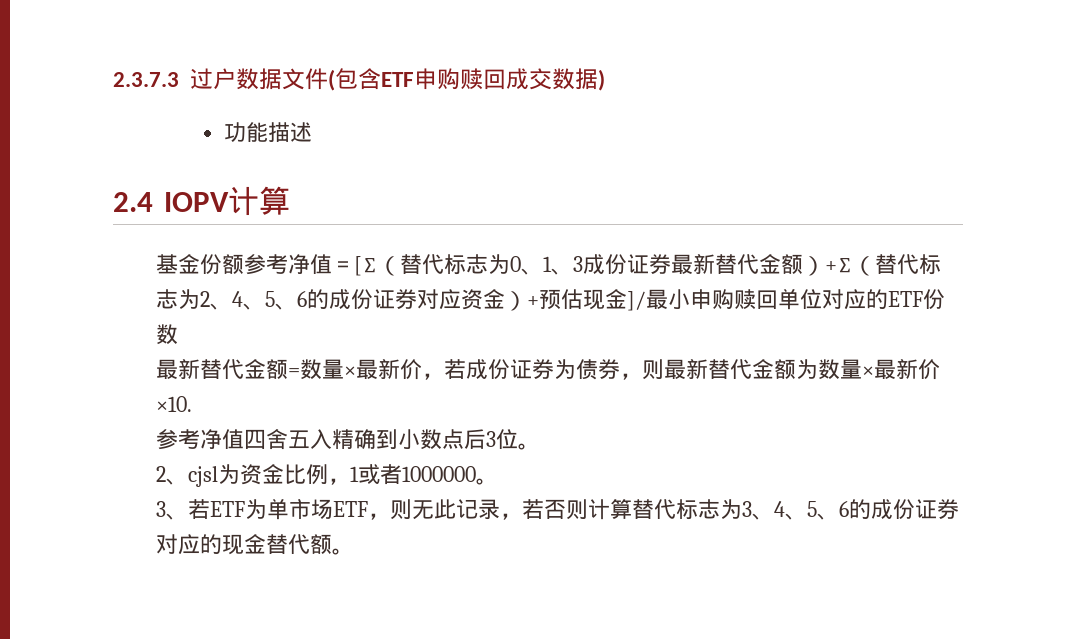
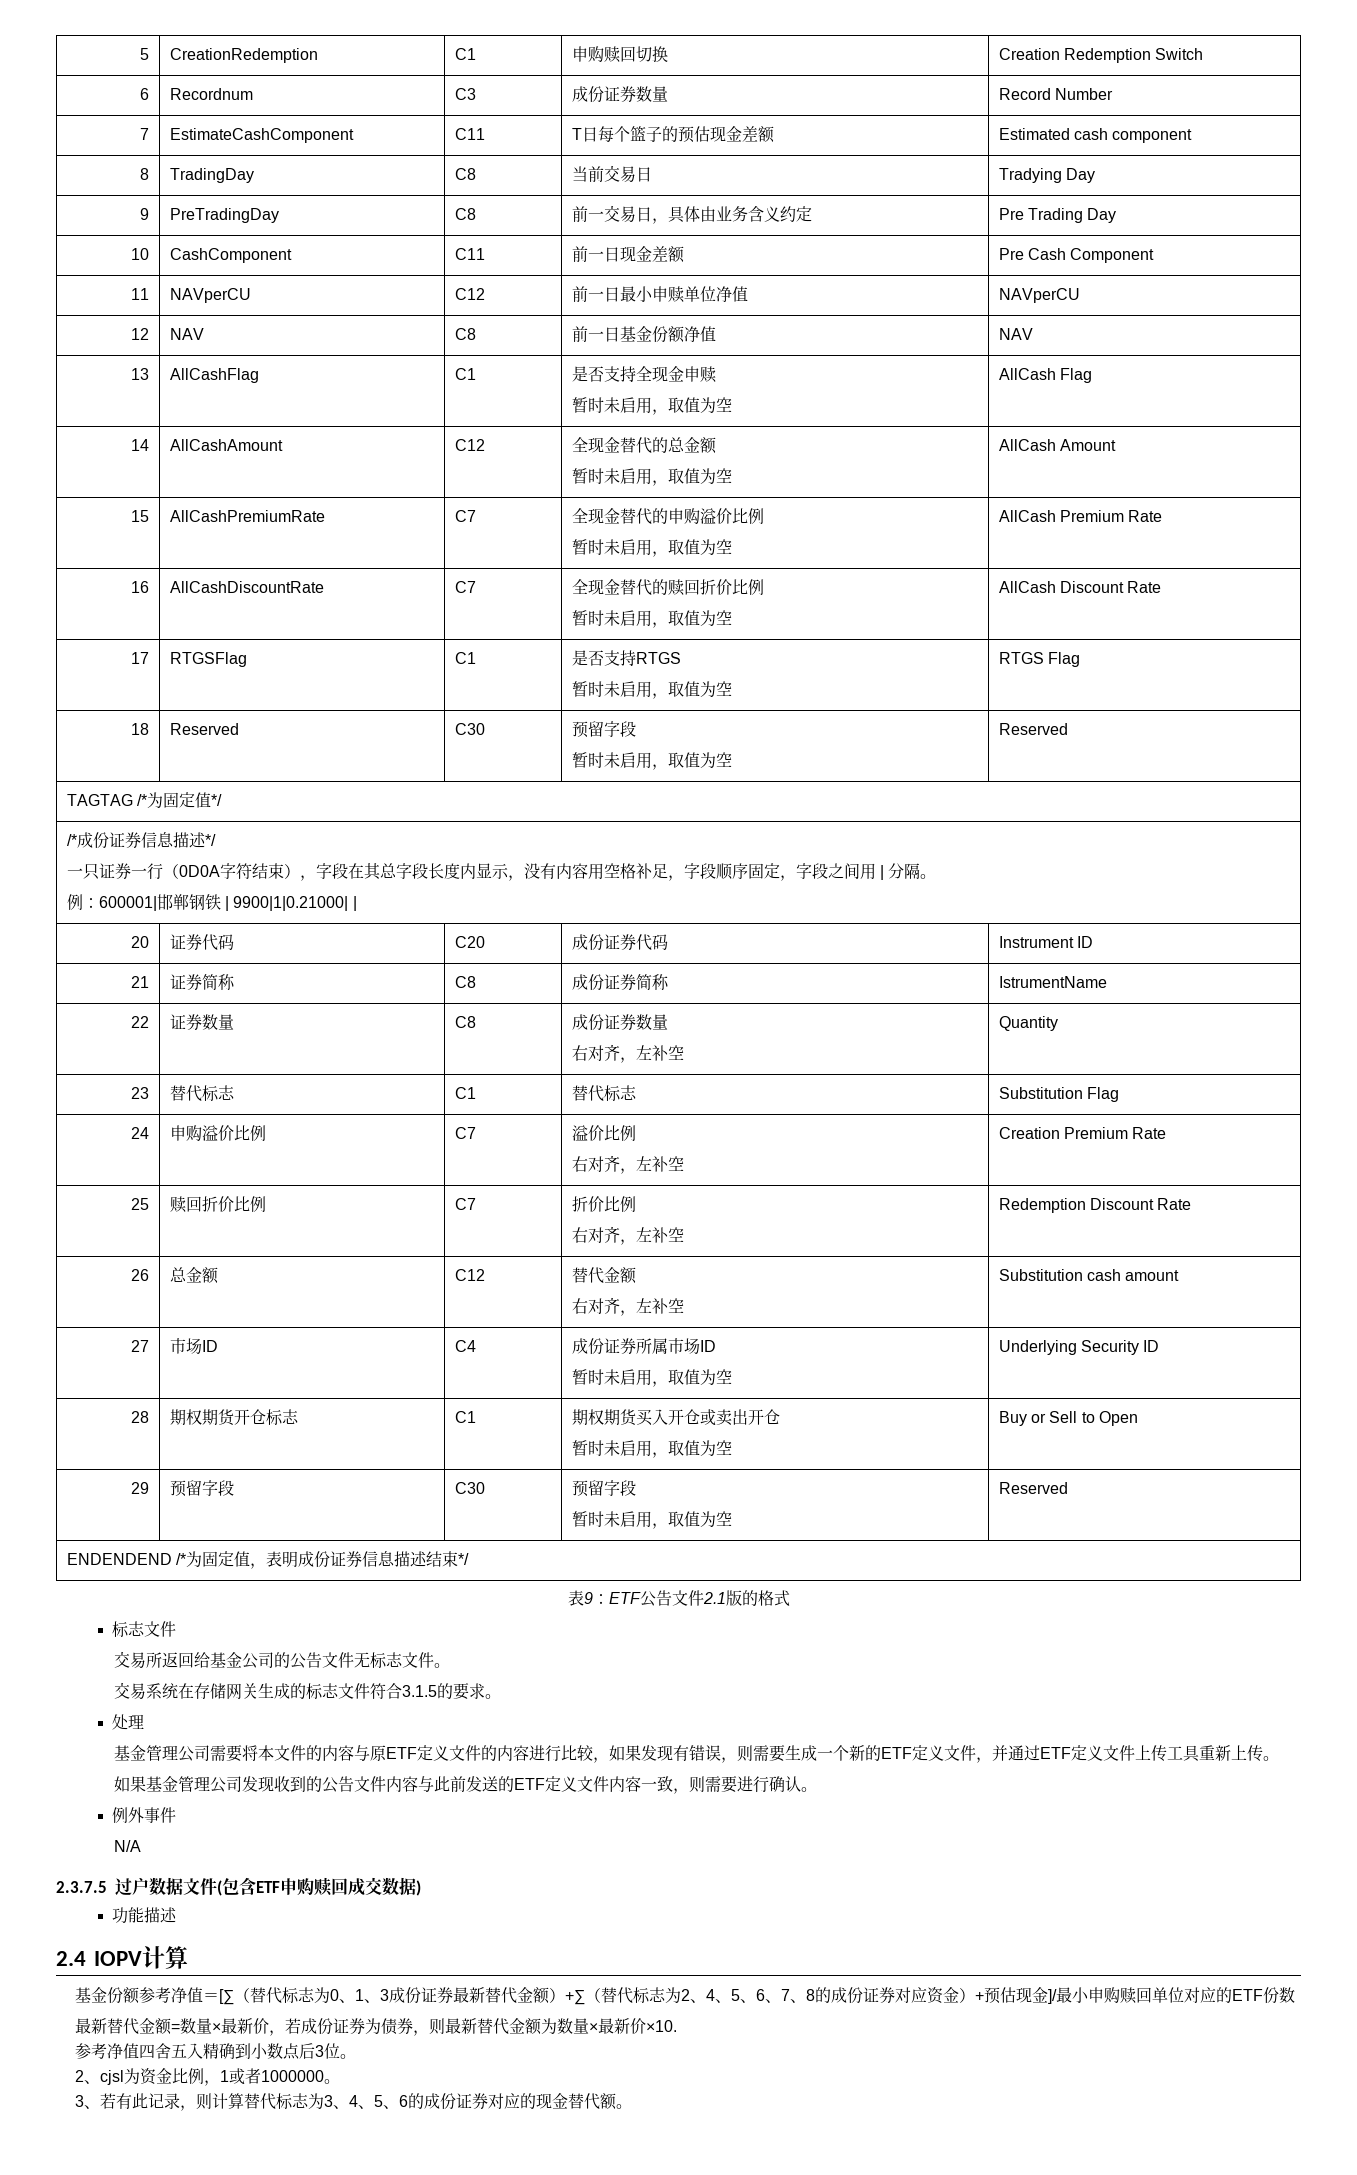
- 2.3.7.3过户数据文件(包含ETF申购赎回成交数据)
+ 5 | CreationRedemption | C1 | 申购赎回切换 | Creation Redemption Switch
+ 6 | Recordnum | C3 | 成份证券数量 | Record Number
+ 7 | EstimateCashComponent | C11 | T日每个篮子的预估现金差额 | Estimated cash component
+ 8 | TradingDay | C8 | 当前交易日 | Tradying Day
+ 9 | PreTradingDay | C8 | 前一交易日，具体由业务含义约定 | Pre Trading Day
+ 10 | CashComponent | C11 | 前一日现金差额 | Pre Cash Component
+ 11 | NAVperCU | C12 | 前一日最小申赎单位净值 | NAVperCU
+ 12 | NAV | C8 | 前一日基金份额净值 | NAV
+ 13 | AllCashFlag | C1 | 是否支持全现金申赎
+ 暂时未启用，取值为空 | AllCash Flag
+ 14 | AllCashAmount | C12 | 全现金替代的总金额
+ 暂时未启用，取值为空 | AllCash Amount
+ 15 | AllCashPremiumRate | C7 | 全现金替代的申购溢价比例
+ 暂时未启用，取值为空 | AllCash Premium Rate
+ 16 | AllCashDiscountRate | C7 | 全现金替代的赎回折价比例
+ 暂时未启用，取值为空 | AllCash Discount Rate
+ 17 | RTGSFlag | C1 | 是否支持RTGS
+ 暂时未启用，取值为空 | RTGS Flag
+ 18 | Reserved | C30 | 预留字段
+ 暂时未启用，取值为空 | Reserved
+ TAGTAG /*为固定值*/
+ /*成份证券信息描述*/
+ 一只证券一行（0D0A字符结束），字段在其总字段长度内显示，没有内容用空格补足，字段顺序固定，字段之间用 | 分隔。
+ 例：600001|邯郸钢铁 | 9900|1|0.21000| |
+ 20 | 证券代码 | C20 | 成份证券代码 | Instrument ID
+ 21 | 证券简称 | C8 | 成份证券简称 | IstrumentName
+ 22 | 证券数量 | C8 | 成份证券数量
+ 右对齐，左补空 | Quantity
+ 23 | 替代标志 | C1 | 替代标志 | Substitution Flag
+ 24 | 申购溢价比例 | C7 | 溢价比例
+ 右对齐，左补空 | Creation Premium Rate
+ 25 | 赎回折价比例 | C7 | 折价比例
+ 右对齐，左补空 | Redemption Discount Rate
+ 26 | 总金额 | C12 | 替代金额
+ 右对齐，左补空 | Substitution cash amount
+ 27 | 市场ID | C4 | 成份证券所属市场ID
+ 暂时未启用，取值为空 | Underlying Security ID
+ 28 | 期权期货开仓标志 | C1 | 期权期货买入开仓或卖出开仓
+ 暂时未启用，取值为空 | Buy or Sell to Open
+ 29 | 预留字段 | C30 | 预留字段
+ 暂时未启用，取值为空 | Reserved
+ ENDENDEND /*为固定值，表明成份证券信息描述结束*/
+ 表9：ETF公告文件2.1版的格式
+ 标志文件
+ 交易所返回给基金公司的公告文件无标志文件。
+ 交易系统在存储网关生成的标志文件符合3.1.5的要求。
+ 处理
+ 基金管理公司需要将本文件的内容与原ETF定义文件的内容进行比较，如果发现有错误，则需要生成一个新的ETF定义文件，并通过ETF定义文件上传工具重新上传。
+ 如果基金管理公司发现收到的公告文件内容与此前发送的ETF定义文件内容一致，则需要进行确认。
+ 例外事件
+ N/A
+ 2.3.7.5过户数据文件(包含ETF申购赎回成交数据)
- 基金份额参考净值＝[∑（替代标志为0、1、3成份证券最新替代金额）+∑（替代标志为2、4、5、6的成份证券对应资金）+预估现金]/最小申购赎回单位对应的ETF份数
+ 基金份额参考净值＝[∑（替代标志为0、1、3成份证券最新替代金额）+∑（替代标志为2、4、5、6、7、8的成份证券对应资金）+预估现金]/最小申购赎回单位对应的ETF份数
- 3、若ETF为单市场ETF，则无此记录，若否则计算替代标志为3、4、5、6的成份证券对应的现金替代额。
+ 3、若有此记录，则计算替代标志为3、4、5、6的成份证券对应的现金替代额。

